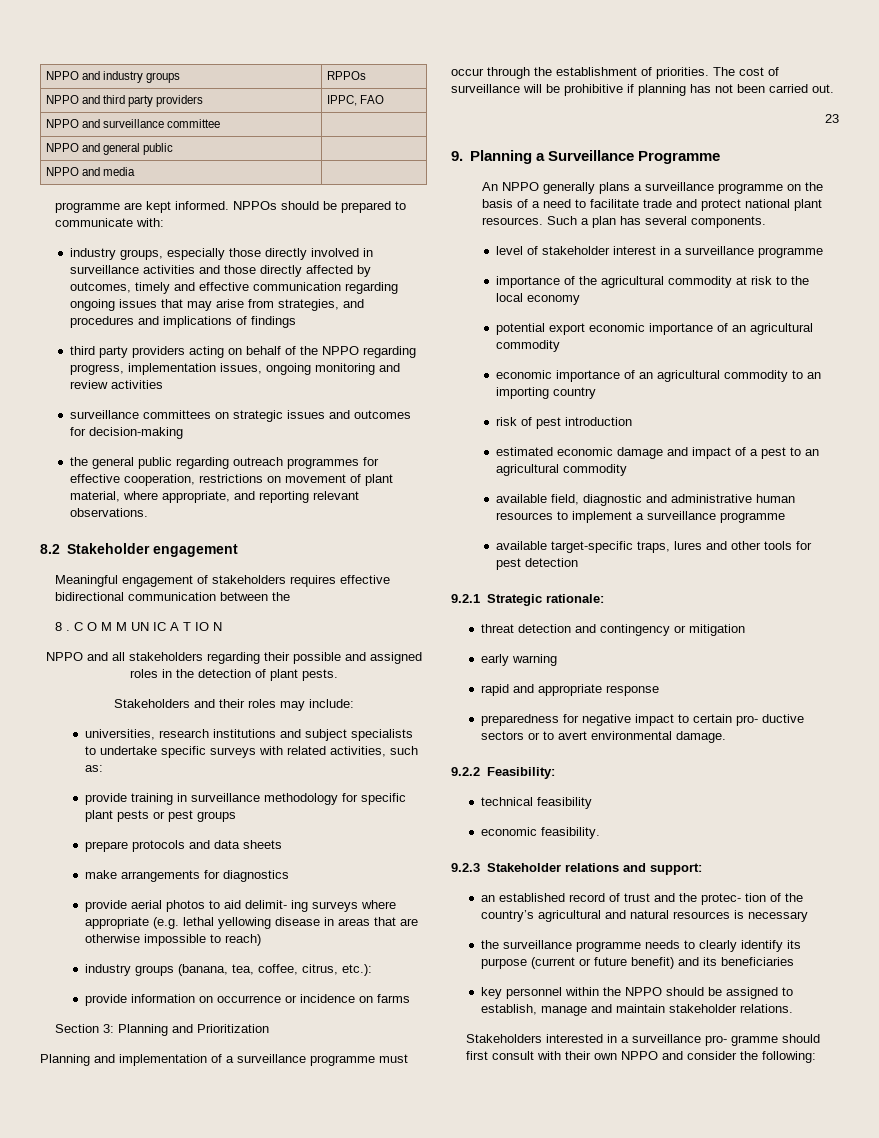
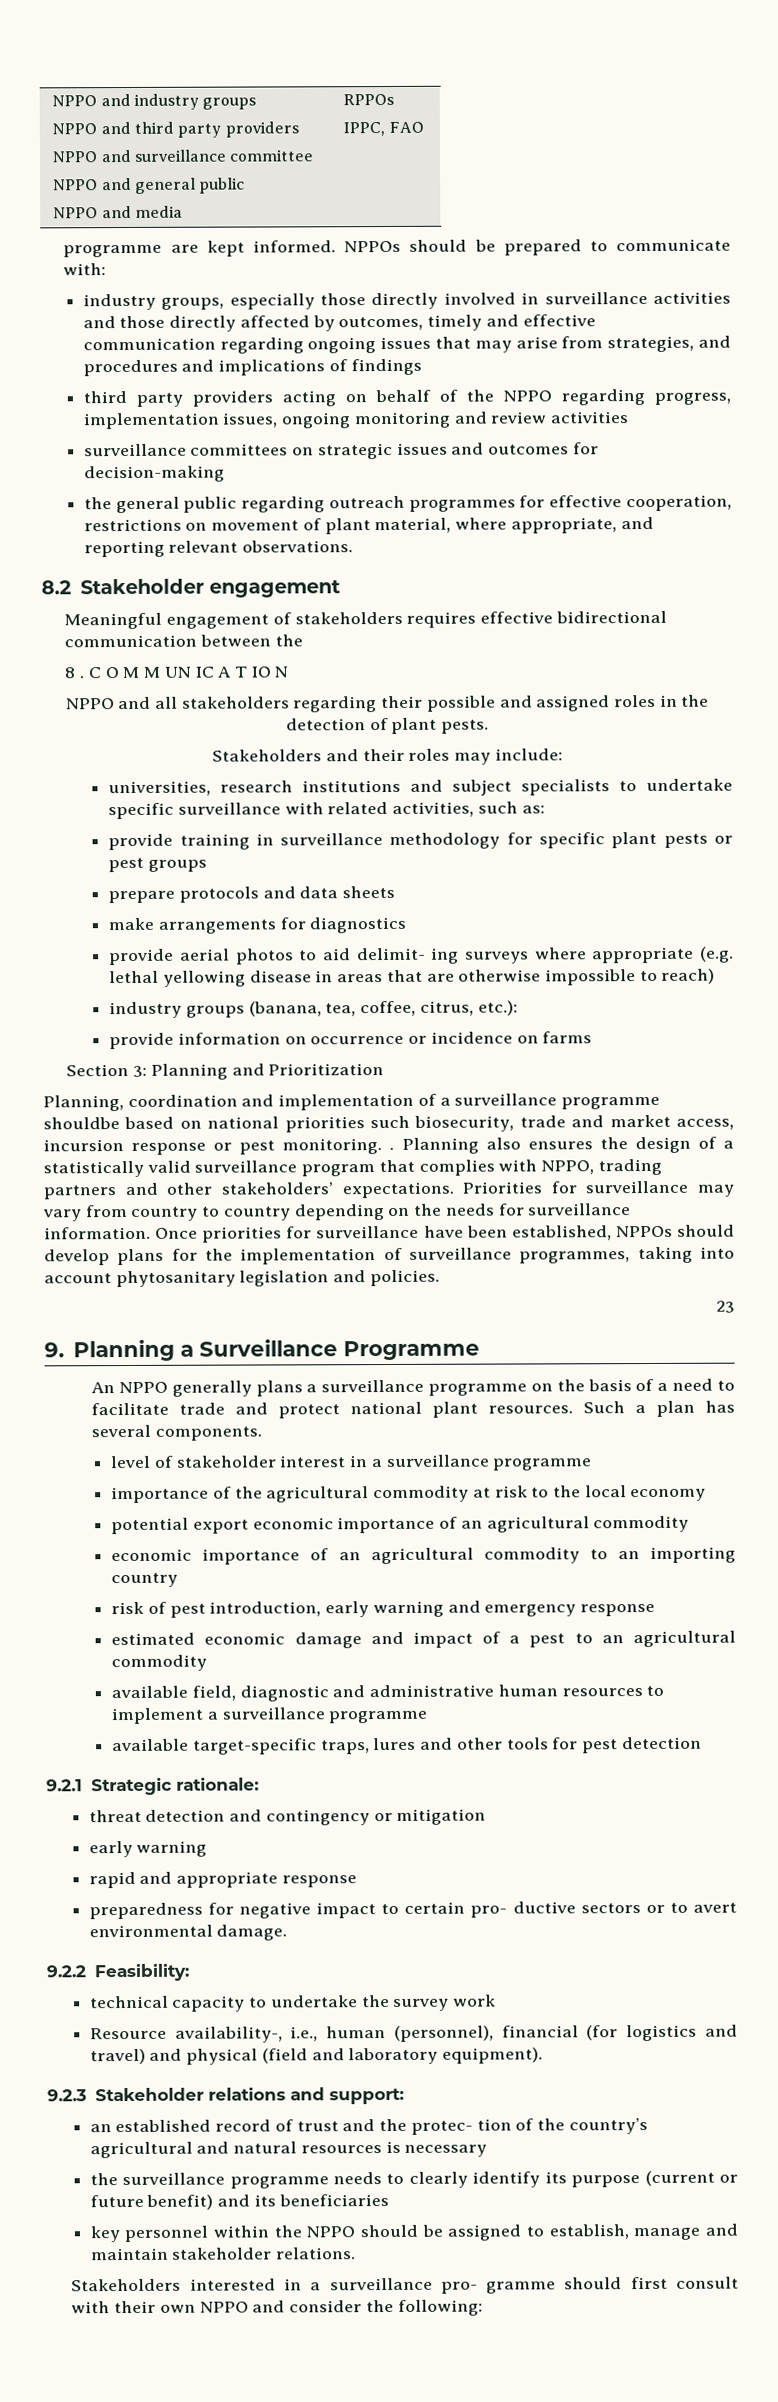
- universities, research institutions and subject specialists to undertake specific surveys with related activities, such as:
+ universities, research institutions and subject specialists to undertake specific surveillance with related activities, such as:
- Planning and implementation of a surveillance programme must occur through the establishment of priorities. The cost of surveillance will be prohibitive if planning has not been carried out.
+ Planning, coordination and implementation of a surveillance programme shouldbe based on national priorities such biosecurity, trade and market access, incursion response or pest monitoring. . Planning also ensures the design of a statistically valid surveillance program that complies with NPPO, trading partners and other stakeholders’ expectations. Priorities for surveillance may vary from country to country depending on the needs for surveillance information. Once priorities for surveillance have been established, NPPOs should develop plans for the implementation of surveillance programmes, taking into account phytosanitary legislation and policies.
- risk of pest introduction
+ risk of pest introduction, early warning and emergency response
- technical feasibility
- economic feasibility.
+ technical capacity to undertake the survey work
+ Resource availability-, i.e., human (personnel), financial (for logistics and travel) and physical (field and laboratory equipment).

